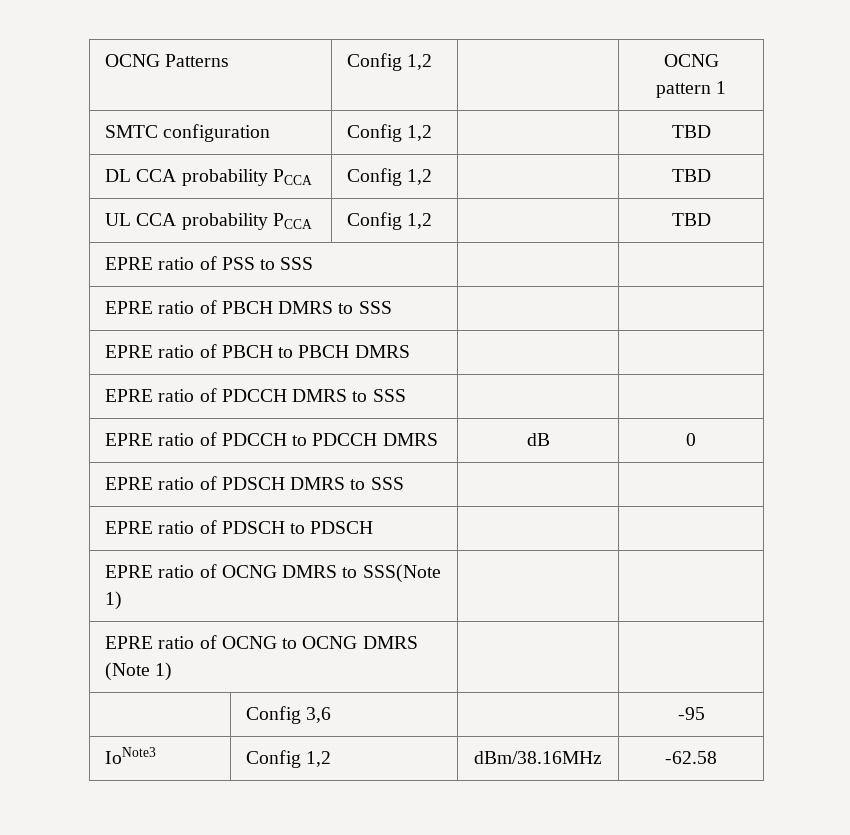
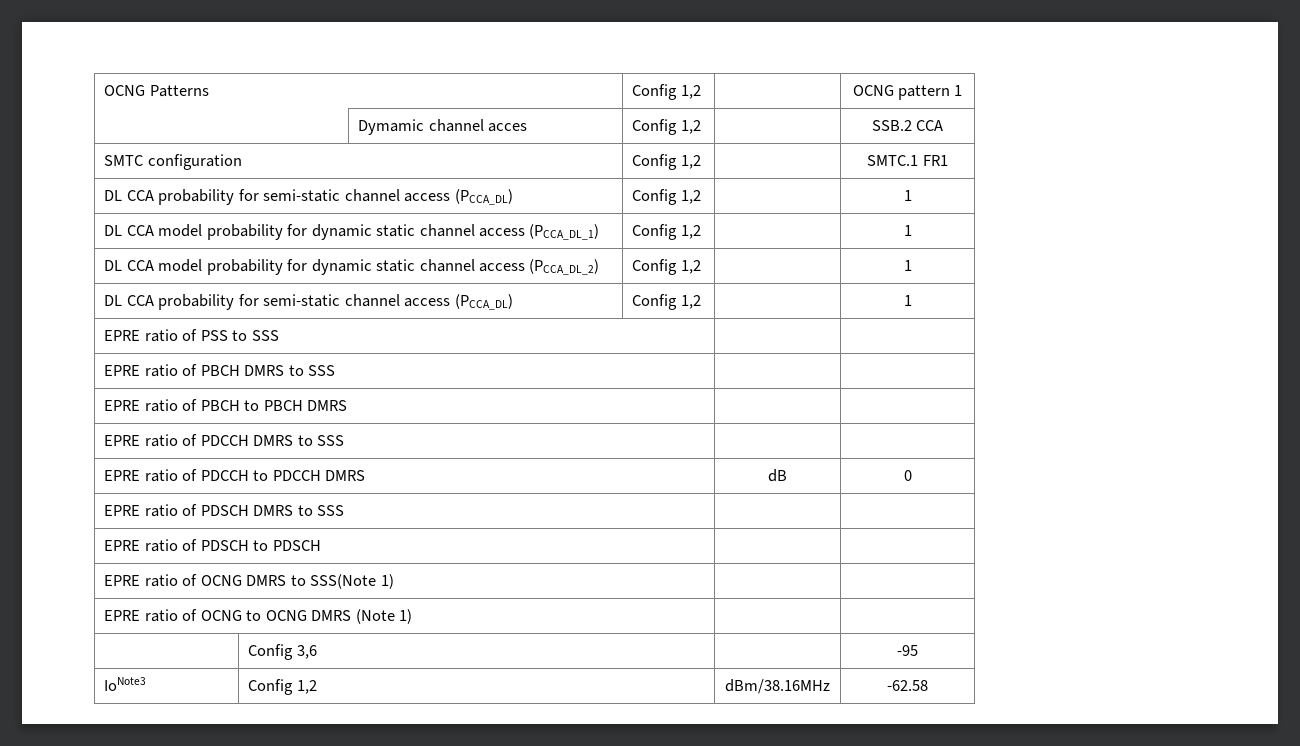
+ | Dymamic channel acces | Config 1,2 | | SSB.2 CCA
- SMTC configuration | Config 1,2 | | TBD
- DL CCA probability PCCA | Config 1,2 | | TBD
- UL CCA probability PCCA | Config 1,2 | | TBD
+ SMTC configuration | Config 1,2 | | SMTC.1 FR1
+ DL CCA probability for semi-static channel access (PCCA_DL) | Config 1,2 | | 1
+ DL CCA model probability for dynamic static channel access (PCCA_DL_1) | Config 1,2 | | 1
+ DL CCA model probability for dynamic static channel access (PCCA_DL_2) | Config 1,2 | | 1
+ DL CCA probability for semi-static channel access (PCCA_DL) | Config 1,2 | | 1

